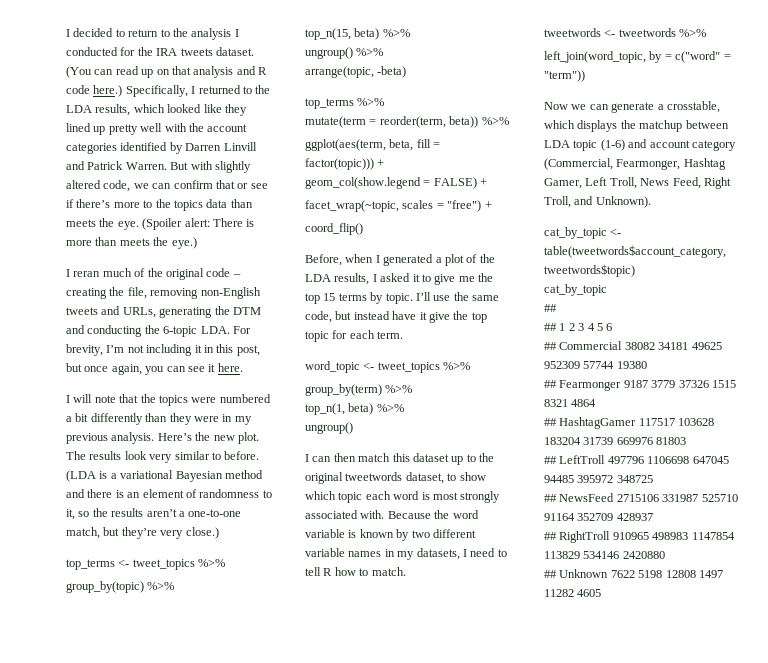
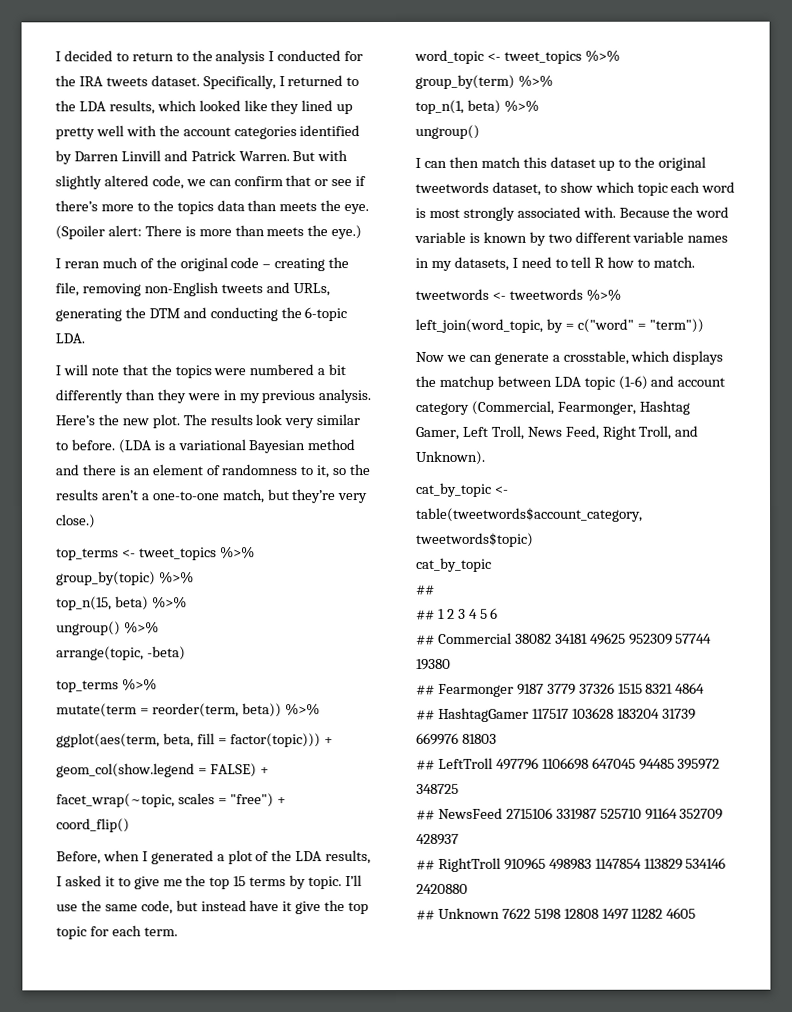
- (You can read up on that analysis and R code here.)
- I reran much of the original code – creating the file, removing non-English tweets and URLs, generating the DTM and conducting the 6-topic LDA. For brevity, I’m not including it in this post, but once again, you can see it here.
+ I reran much of the original code – creating the file, removing non-English tweets and URLs, generating the DTM and conducting the 6-topic LDA.

